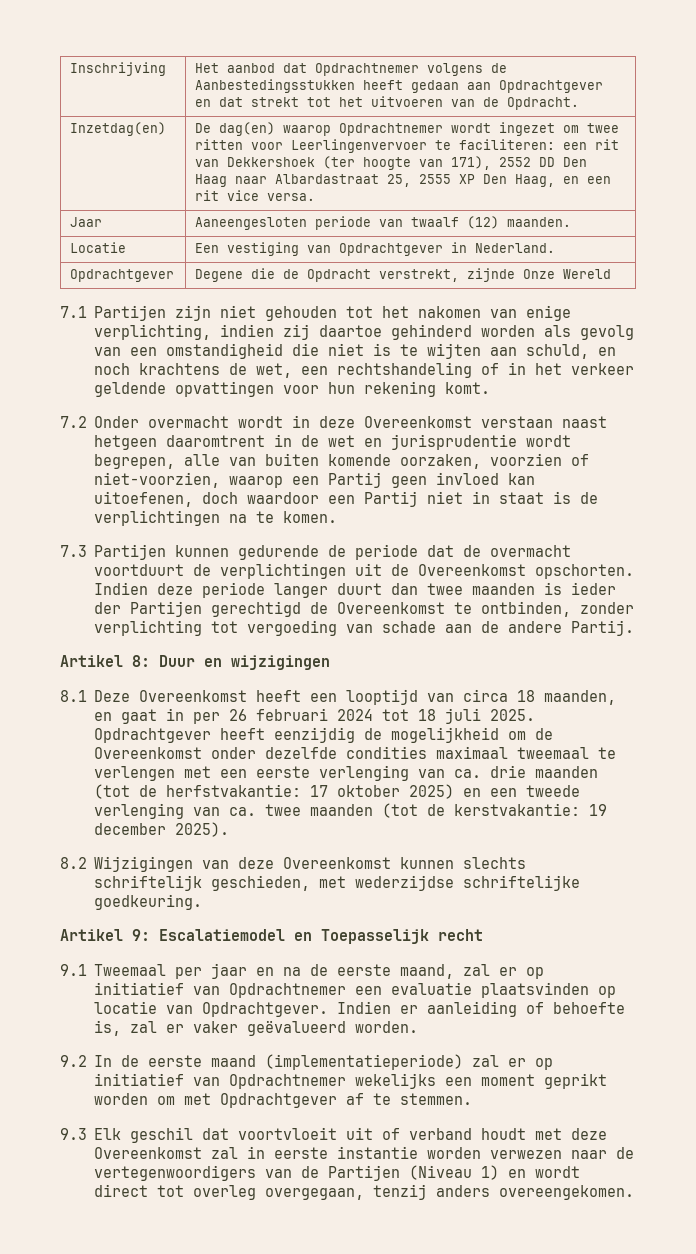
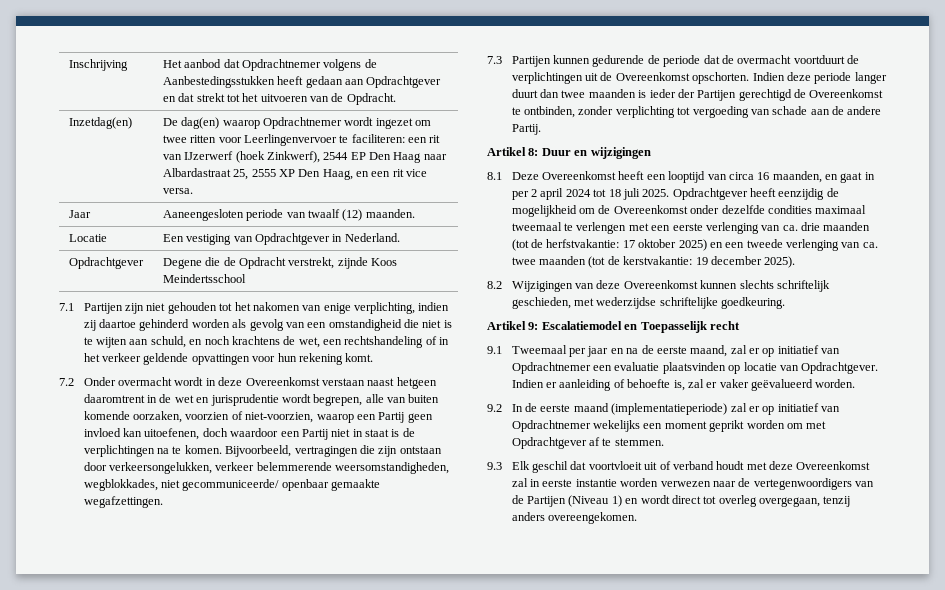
- Inzetdag(en) | De dag(en) waarop Opdrachtnemer wordt ingezet om twee ritten voor Leerlingenvervoer te faciliteren: een rit van Dekkershoek (ter hoogte van 171), 2552 DD Den Haag naar Albardastraat 25, 2555 XP Den Haag, en een rit vice versa.
+ Inzetdag(en) | De dag(en) waarop Opdrachtnemer wordt ingezet om twee ritten voor Leerlingenvervoer te faciliteren: een rit van IJzerwerf (hoek Zinkwerf), 2544 EP Den Haag naar Albardastraat 25, 2555 XP Den Haag, en een rit vice versa.
- Opdrachtgever | Degene die de Opdracht verstrekt, zijnde Onze Wereld
+ Opdrachtgever | Degene die de Opdracht verstrekt, zijnde Koos Meindertsschool
+ Bijvoorbeeld, vertragingen die zijn ontstaan door verkeersongelukken, verkeer belemmerende weersomstandigheden, wegblokkades, niet gecommuniceerde/ openbaar gemaakte wegafzettingen.
- 8.1 Deze Overeenkomst heeft een looptijd van circa 18 maanden, en gaat in per 26 februari 2024 tot 18 juli 2025.
+ 8.1 Deze Overeenkomst heeft een looptijd van circa 16 maanden, en gaat in per 2 april 2024 tot 18 juli 2025.

